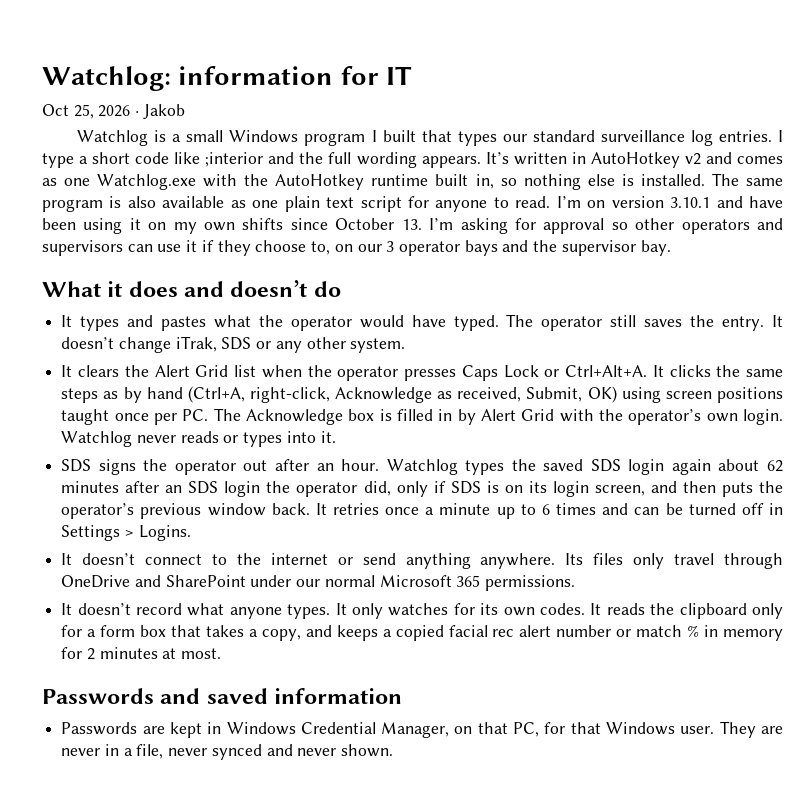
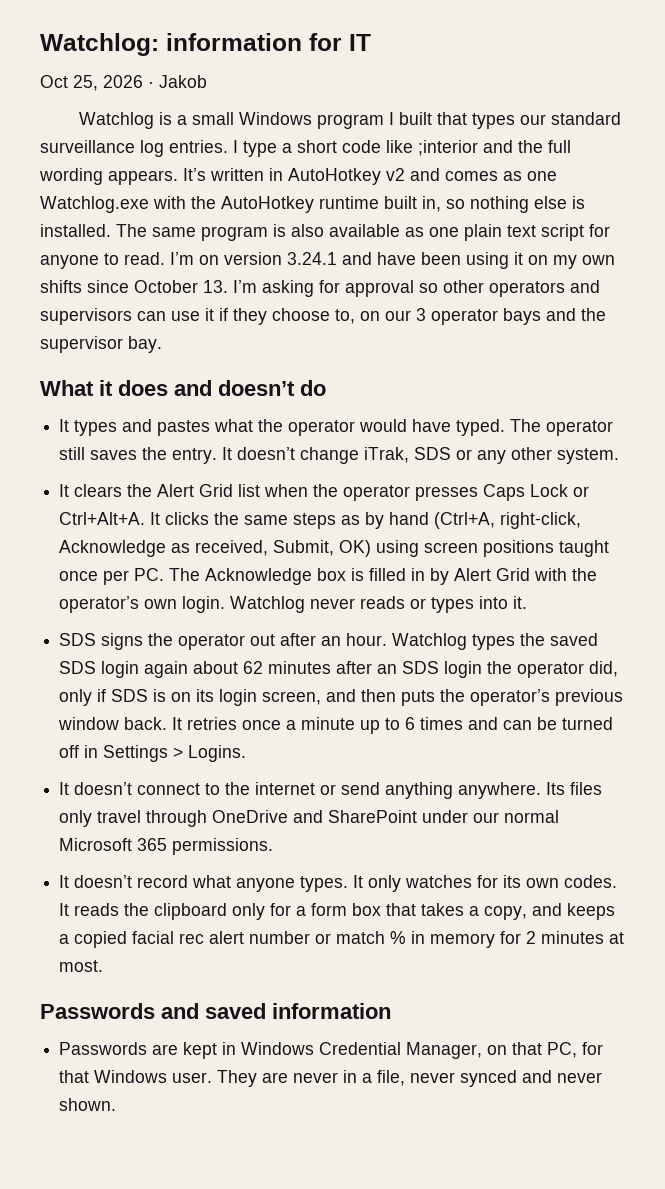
- I’m on version 3.10.1 and have been using it on my own shifts since October 13. I’m asking for approval so other operators and supervisors can use it if they choose to, on our 3 operator bays and the supervisor bay.
+ I’m on version 3.24.1 and have been using it on my own shifts since October 13. I’m asking for approval so other operators and supervisors can use it if they choose to, on our 3 operator bays and the supervisor bay.

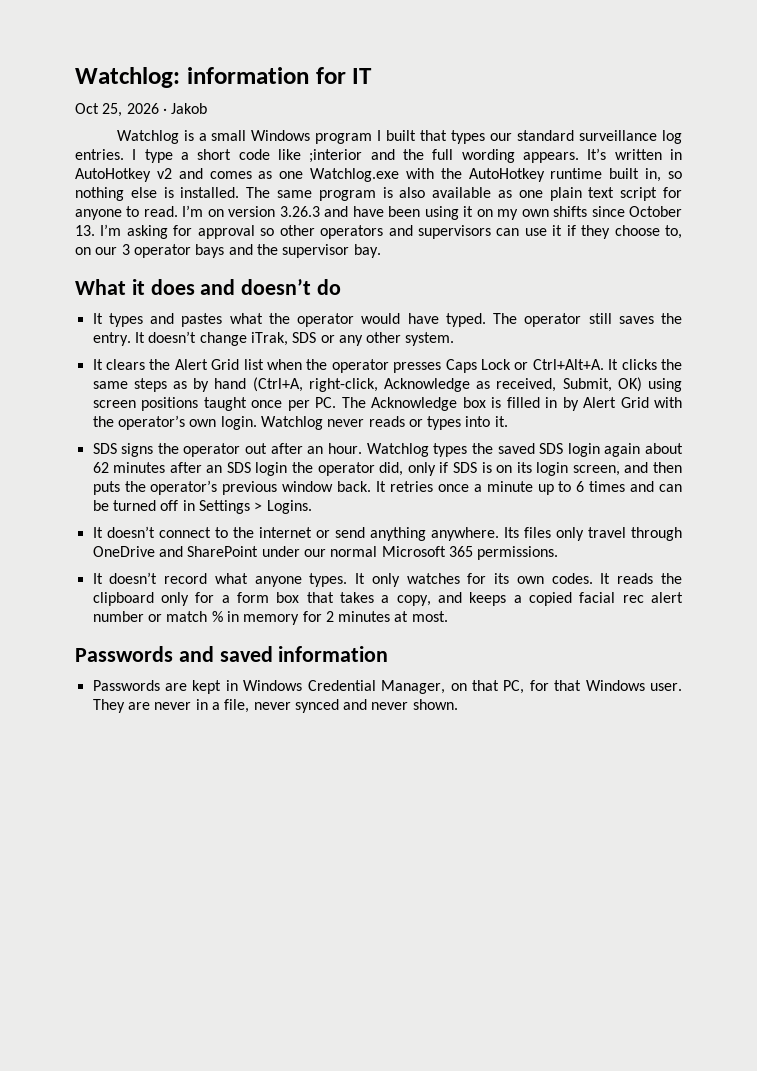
- I’m on version 3.24.1 and have been using it on my own shifts since October 13. I’m asking for approval so other operators and supervisors can use it if they choose to, on our 3 operator bays and the supervisor bay.
+ I’m on version 3.26.3 and have been using it on my own shifts since October 13. I’m asking for approval so other operators and supervisors can use it if they choose to, on our 3 operator bays and the supervisor bay.

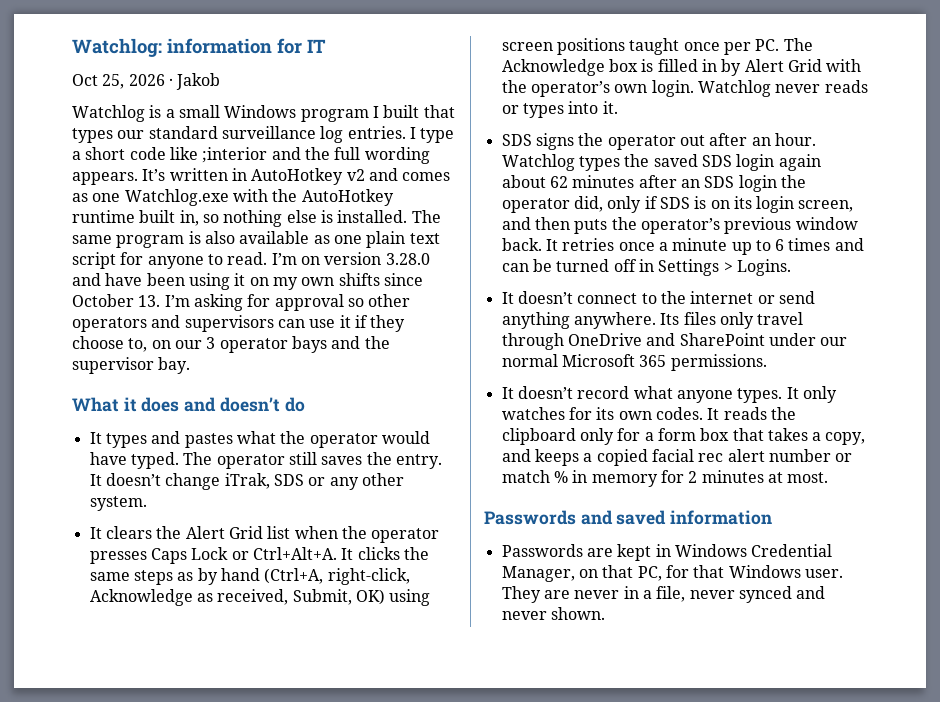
- I’m on version 3.26.3 and have been using it on my own shifts since October 13. I’m asking for approval so other operators and supervisors can use it if they choose to, on our 3 operator bays and the supervisor bay.
+ I’m on version 3.28.0 and have been using it on my own shifts since October 13. I’m asking for approval so other operators and supervisors can use it if they choose to, on our 3 operator bays and the supervisor bay.

